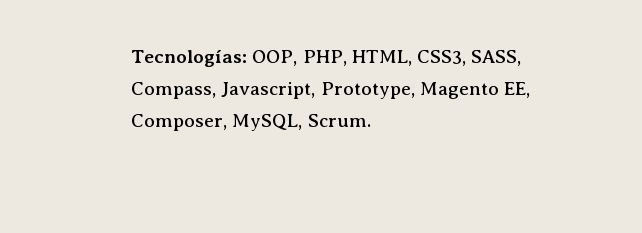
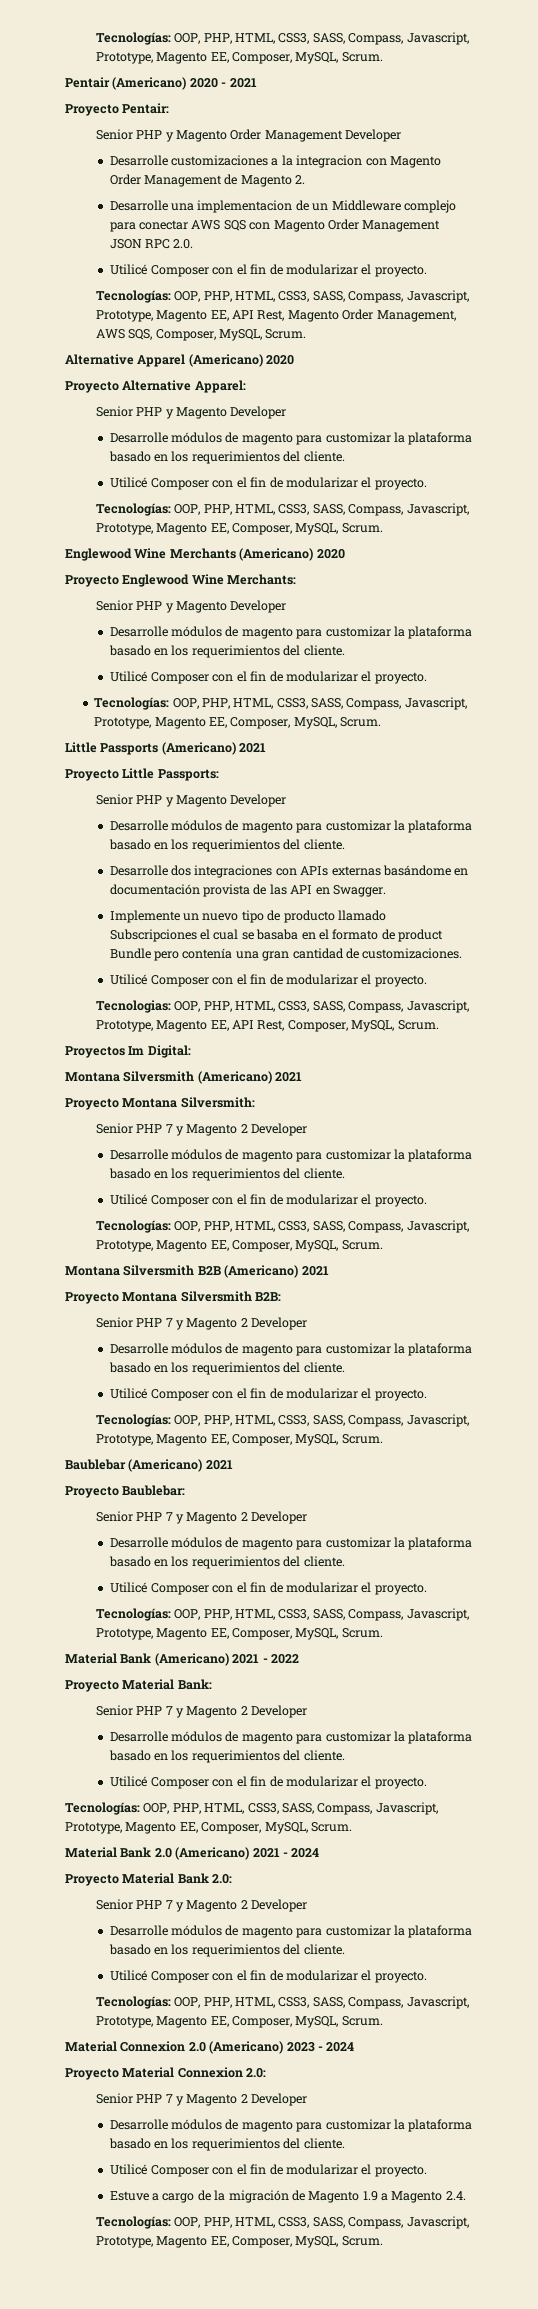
+ Pentair (Americano) 2020 - 2021
+ Proyecto Pentair:
+ Senior PHP y Magento Order Management Developer
+ Desarrolle customizaciones a la integracion con Magento Order Management de Magento 2.
+ Desarrolle una implementacion de un Middleware complejo para conectar AWS SQS con Magento Order Management JSON RPC 2.0.
+ Utilicé Composer con el fin de modularizar el proyecto.
+ Tecnologías: OOP, PHP, HTML, CSS3, SASS, Compass, Javascript, Prototype, Magento EE, API Rest, Magento Order Management, AWS SQS, Composer, MySQL, Scrum.
+ Alternative Apparel (Americano) 2020
+ Proyecto Alternative Apparel:
+ Senior PHP y Magento Developer
+ Desarrolle módulos de magento para customizar la plataforma basado en los requerimientos del cliente.
+ Utilicé Composer con el fin de modularizar el proyecto.
+ Tecnologías: OOP, PHP, HTML, CSS3, SASS, Compass, Javascript, Prototype, Magento EE, Composer, MySQL, Scrum.
+ Englewood Wine Merchants (Americano) 2020
+ Proyecto Englewood Wine Merchants:
+ Senior PHP y Magento Developer
+ Desarrolle módulos de magento para customizar la plataforma basado en los requerimientos del cliente.
+ Utilicé Composer con el fin de modularizar el proyecto.
+ Tecnologías: OOP, PHP, HTML, CSS3, SASS, Compass, Javascript, Prototype, Magento EE, Composer, MySQL, Scrum.
+ Little Passports (Americano) 2021
+ Proyecto Little Passports:
+ Senior PHP y Magento Developer
+ Desarrolle módulos de magento para customizar la plataforma basado en los requerimientos del cliente.
+ Desarrolle dos integraciones con APIs externas basándome en documentación provista de las API en Swagger.
+ Implemente un nuevo tipo de producto llamado Subscripciones el cual se basaba en el formato de product Bundle pero contenía una gran cantidad de customizaciones.
+ Utilicé Composer con el fin de modularizar el proyecto.
+ Tecnologias: OOP, PHP, HTML, CSS3, SASS, Compass, Javascript, Prototype, Magento EE, API Rest, Composer, MySQL, Scrum.
+ Proyectos Im Digital:
+ Montana Silversmith (Americano) 2021
+ Proyecto Montana Silversmith:
+ Senior PHP 7 y Magento 2 Developer
+ Desarrolle módulos de magento para customizar la plataforma basado en los requerimientos del cliente.
+ Utilicé Composer con el fin de modularizar el proyecto.
+ Tecnologías: OOP, PHP, HTML, CSS3, SASS, Compass, Javascript, Prototype, Magento EE, Composer, MySQL, Scrum.
+ Montana Silversmith B2B (Americano) 2021
+ Proyecto Montana Silversmith B2B:
+ Senior PHP 7 y Magento 2 Developer
+ Desarrolle módulos de magento para customizar la plataforma basado en los requerimientos del cliente.
+ Utilicé Composer con el fin de modularizar el proyecto.
+ Tecnologías: OOP, PHP, HTML, CSS3, SASS, Compass, Javascript, Prototype, Magento EE, Composer, MySQL, Scrum.
+ Baublebar (Americano) 2021
+ Proyecto Baublebar:
+ Senior PHP 7 y Magento 2 Developer
+ Desarrolle módulos de magento para customizar la plataforma basado en los requerimientos del cliente.
+ Utilicé Composer con el fin de modularizar el proyecto.
+ Tecnologías: OOP, PHP, HTML, CSS3, SASS, Compass, Javascript, Prototype, Magento EE, Composer, MySQL, Scrum.
+ Material Bank (Americano) 2021 - 2022
+ Proyecto Material Bank:
+ Senior PHP 7 y Magento 2 Developer
+ Desarrolle módulos de magento para customizar la plataforma basado en los requerimientos del cliente.
+ Utilicé Composer con el fin de modularizar el proyecto.
+ Tecnologías: OOP, PHP, HTML, CSS3, SASS, Compass, Javascript, Prototype, Magento EE, Composer, MySQL, Scrum.
+ Material Bank 2.0 (Americano) 2021 - 2024
+ Proyecto Material Bank 2.0:
+ Senior PHP 7 y Magento 2 Developer
+ Desarrolle módulos de magento para customizar la plataforma basado en los requerimientos del cliente.
+ Utilicé Composer con el fin de modularizar el proyecto.
+ Tecnologías: OOP, PHP, HTML, CSS3, SASS, Compass, Javascript, Prototype, Magento EE, Composer, MySQL, Scrum.
+ Material Connexion 2.0 (Americano) 2023 - 2024
+ Proyecto Material Connexion 2.0:
+ Senior PHP 7 y Magento 2 Developer
+ Desarrolle módulos de magento para customizar la plataforma basado en los requerimientos del cliente.
+ Utilicé Composer con el fin de modularizar el proyecto.
+ Estuve a cargo de la migración de Magento 1.9 a Magento 2.4.
+ Tecnologías: OOP, PHP, HTML, CSS3, SASS, Compass, Javascript, Prototype, Magento EE, Composer, MySQL, Scrum.

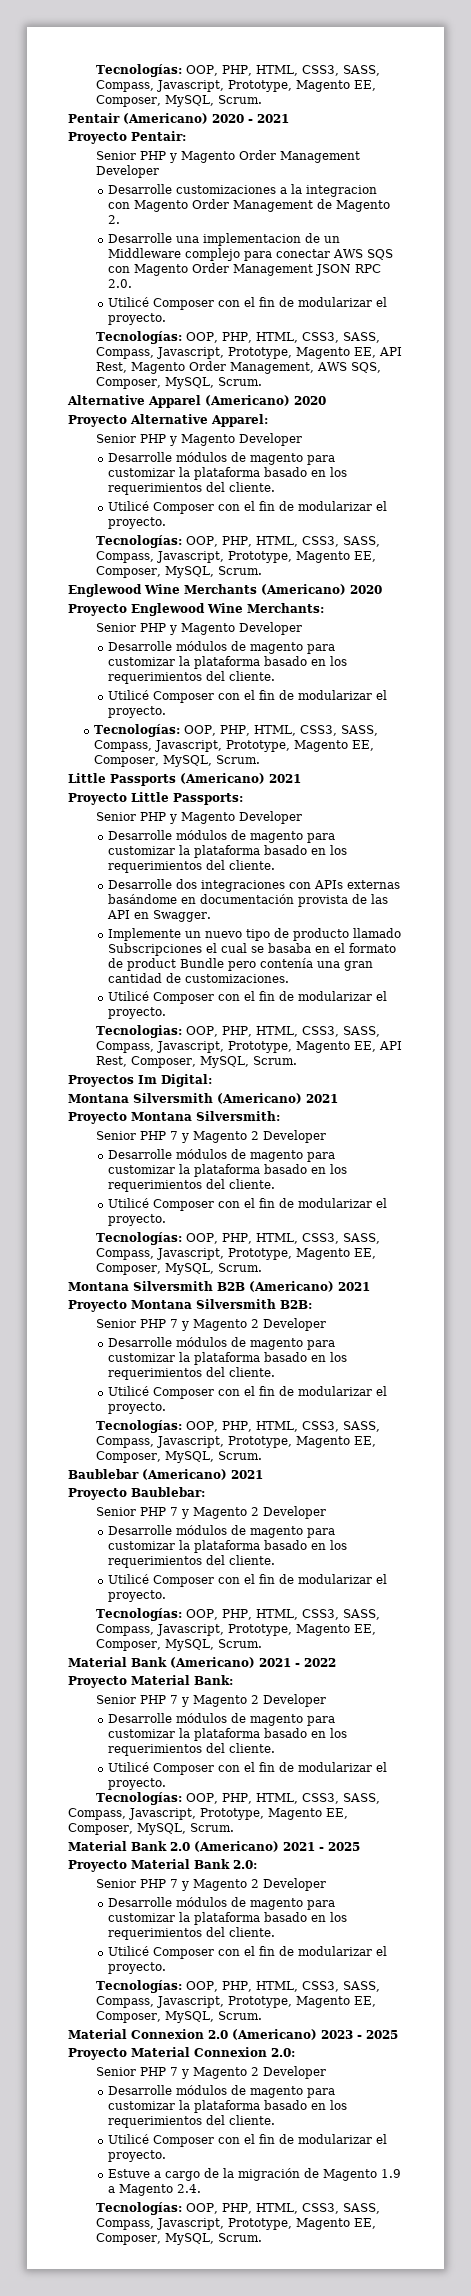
- Material Bank 2.0 (Americano) 2021 - 2024
+ Material Bank 2.0 (Americano) 2021 - 2025
- Material Connexion 2.0 (Americano) 2023 - 2024
+ Material Connexion 2.0 (Americano) 2023 - 2025

